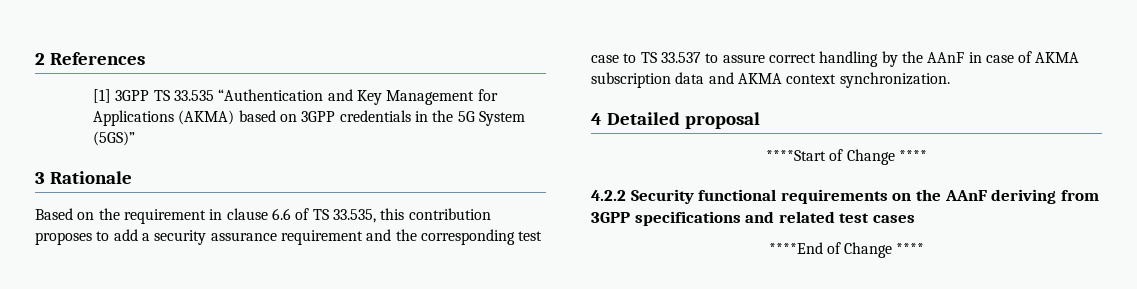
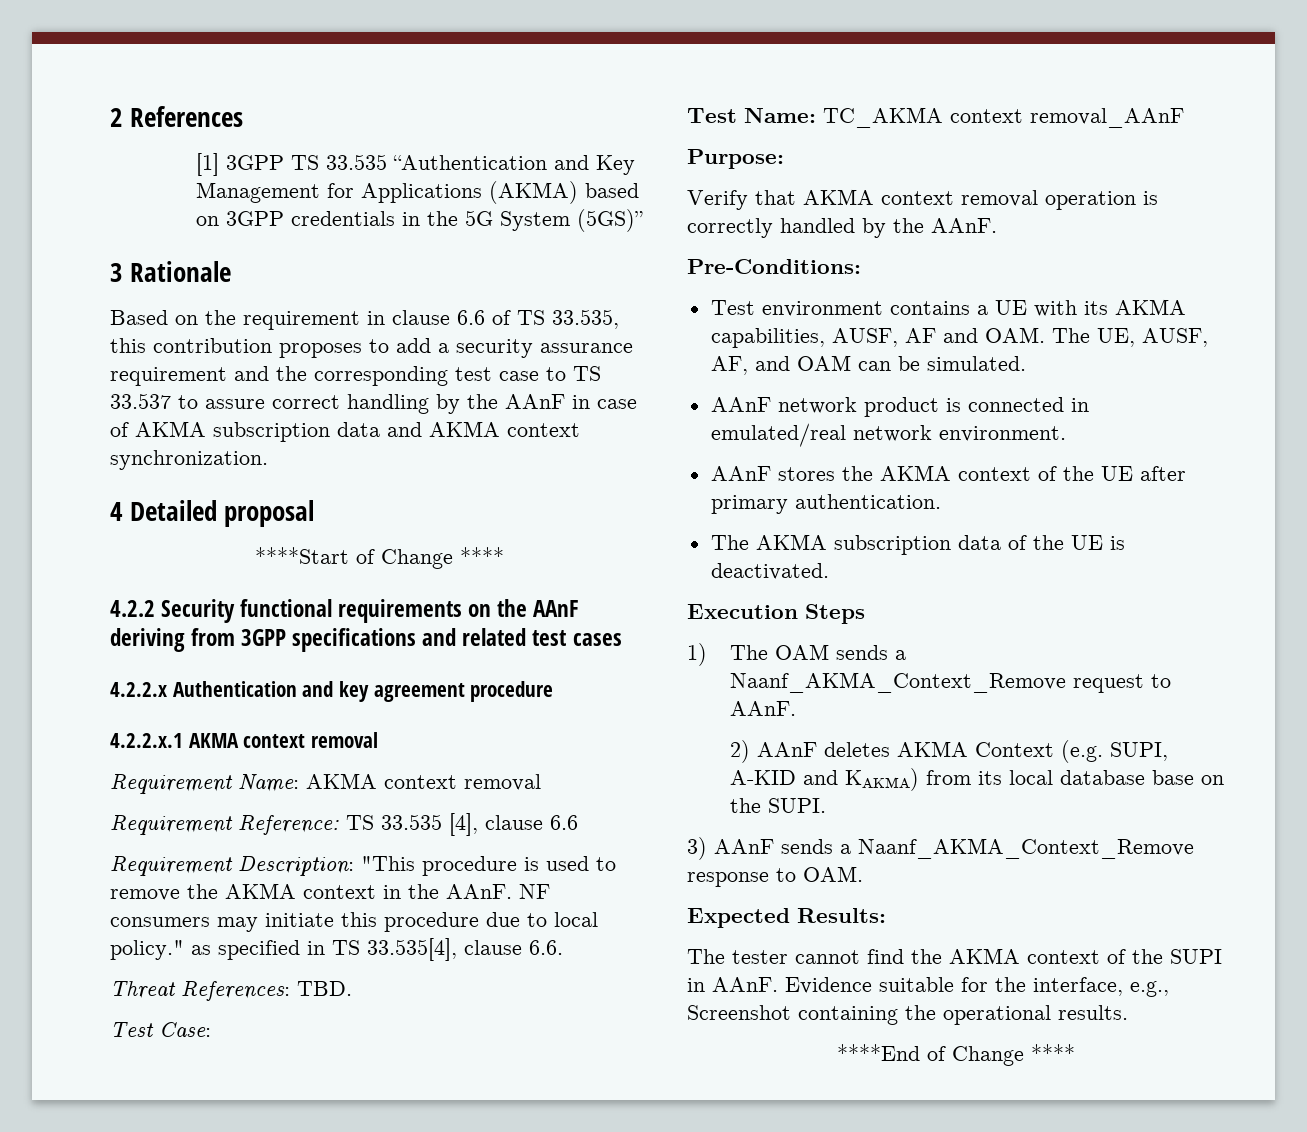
+ 4.2.2.x Authentication and key agreement procedure
+ 4.2.2.x.1 AKMA context removal
+ Requirement Name: AKMA context removal
+ Requirement Reference: TS 33.535 [4], clause 6.6
+ Requirement Description: "This procedure is used to remove the AKMA context in the AAnF. NF consumers may initiate this procedure due to local policy." as specified in TS 33.535[4], clause 6.6.
+ Threat References: TBD.
+ Test Case:
+ Test Name: TC_AKMA context removal_AAnF
+ Purpose:
+ Verify that AKMA context removal operation is correctly handled by the AAnF.
+ Pre-Conditions:
+ Test environment contains a UE with its AKMA capabilities, AUSF, AF and OAM. The UE, AUSF, AF, and OAM can be simulated.
+ AAnF network product is connected in emulated/real network environment.
+ AAnF stores the AKMA context of the UE after primary authentication.
+ The AKMA subscription data of the UE is deactivated.
+ Execution Steps
+ 1) The OAM sends a Naanf_AKMA_Context_Remove request to AAnF.
+ 2) AAnF deletes AKMA Context (e.g. SUPI, A-KID and KAKMA) from its local database base on the SUPI.
+ 3) AAnF sends a Naanf_AKMA_Context_Remove response to OAM.
+ Expected Results:
+ The tester cannot find the AKMA context of the SUPI in AAnF. Evidence suitable for the interface, e.g., Screenshot containing the operational results.

